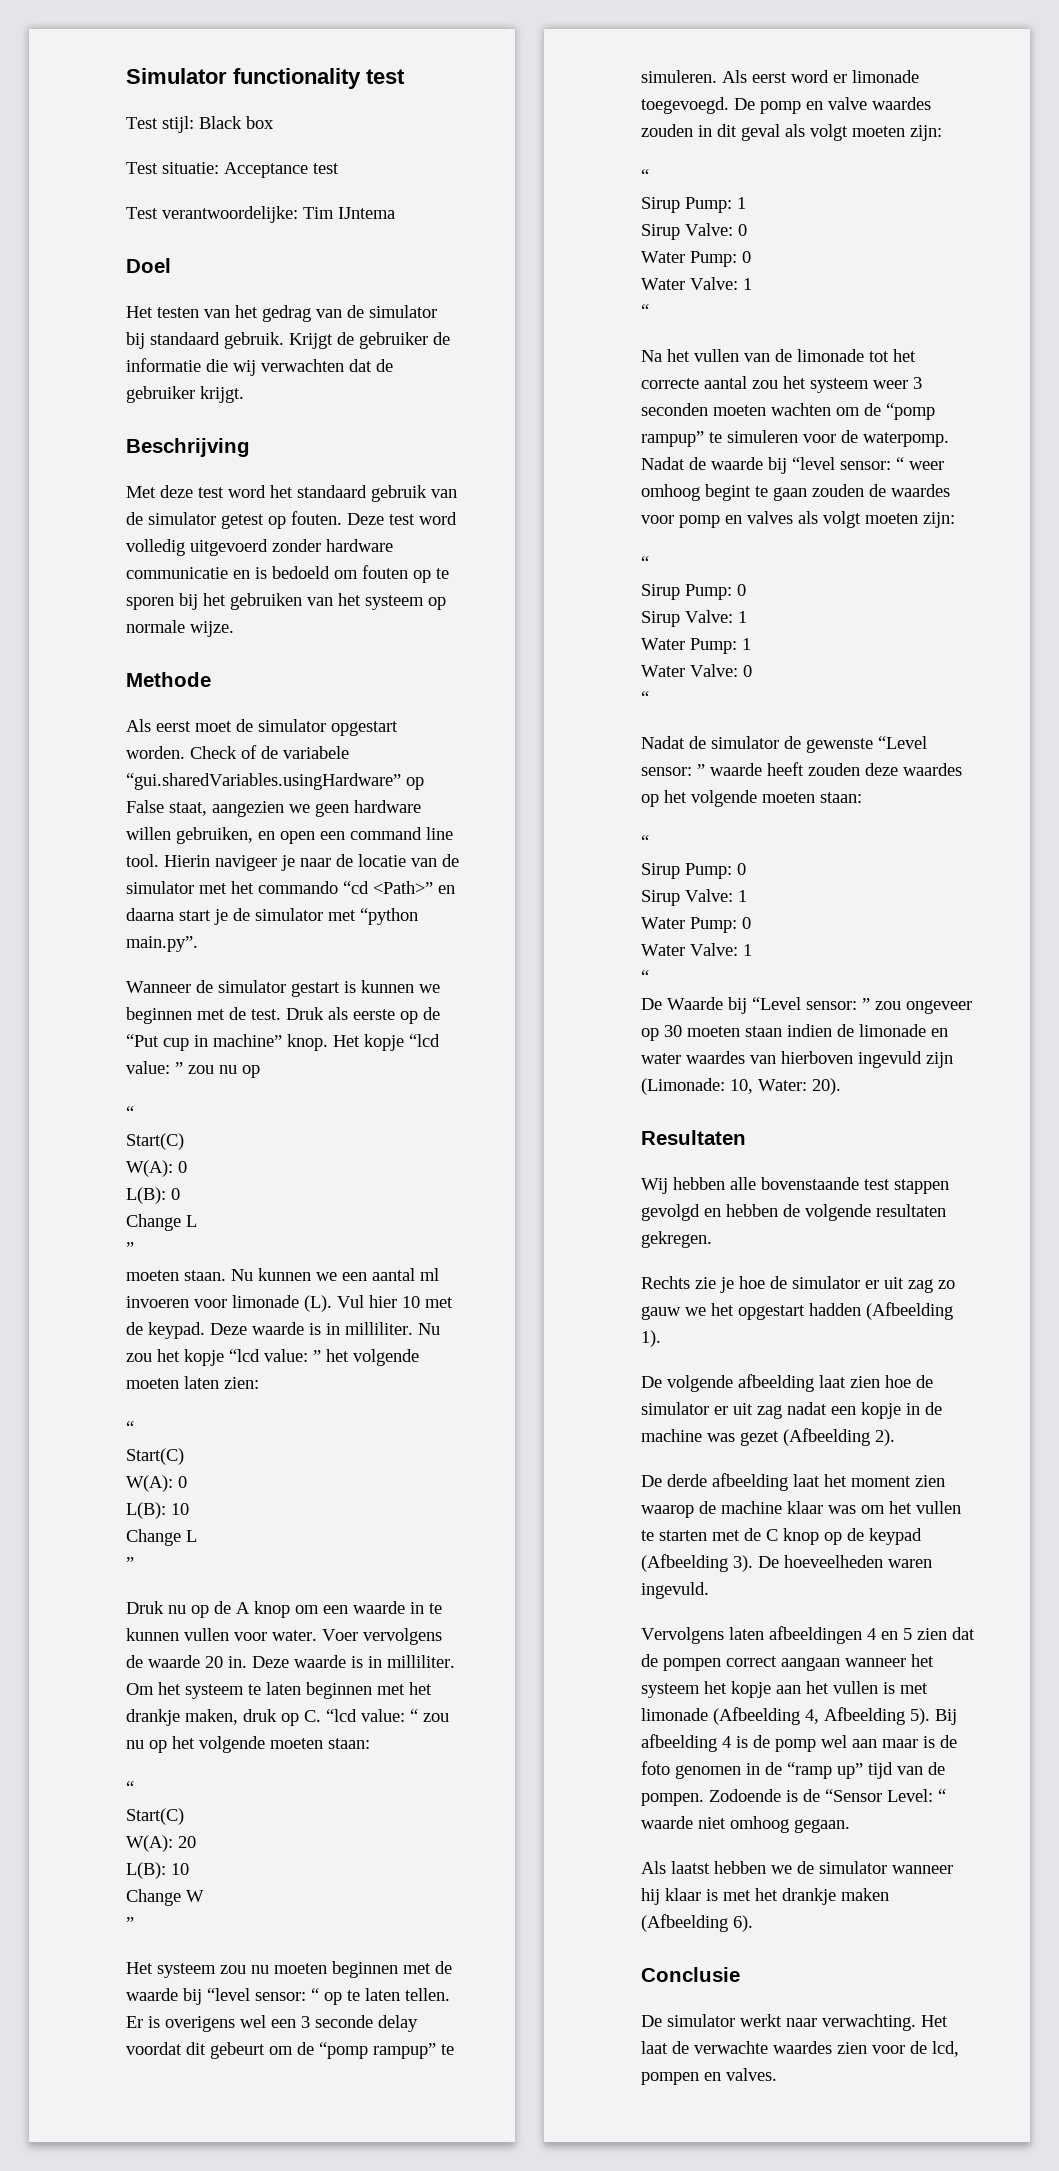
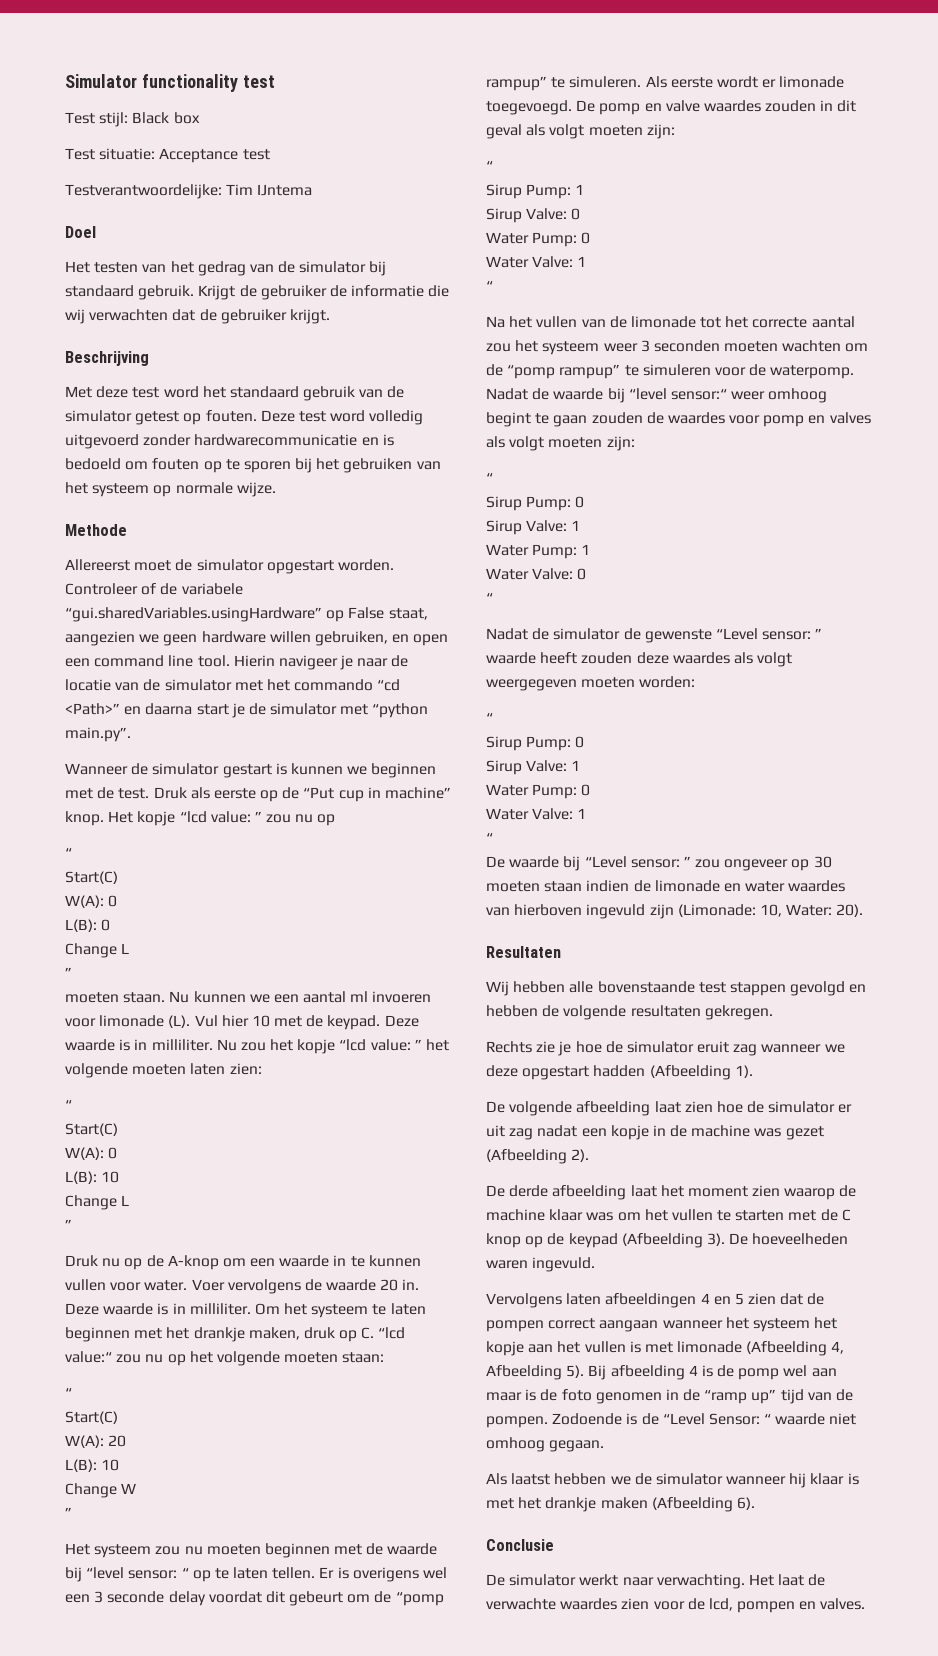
- Test verantwoordelijke: Tim IJntema
+ Testverantwoordelijke: Tim IJntema
- Deze test word volledig uitgevoerd zonder hardware communicatie en is bedoeld om fouten op te sporen bij het gebruiken van het systeem op normale wijze.
+ Deze test word volledig uitgevoerd zonder hardwarecommunicatie en is bedoeld om fouten op te sporen bij het gebruiken van het systeem op normale wijze.
- Als eerst moet de simulator opgestart worden.
+ Allereerst moet de simulator opgestart worden.
- Check of de variabele “gui.sharedVariables.usingHardware” op False staat, aangezien we geen hardware willen gebruiken, en open een command line tool.
+ Controleer of de variabele “gui.sharedVariables.usingHardware” op False staat, aangezien we geen hardware willen gebruiken, en open een command line tool.
- Druk nu op de A knop om een waarde in te kunnen vullen voor water.
+ Druk nu op de A-knop om een waarde in te kunnen vullen voor water.
- Om het systeem te laten beginnen met het drankje maken, druk op C. “lcd value: “ zou nu op het volgende moeten staan:
+ Om het systeem te laten beginnen met het drankje maken, druk op C. “lcd value:“ zou nu op het volgende moeten staan:
- Als eerst word er limonade toegevoegd.
+ Als eerste wordt er limonade toegevoegd.
- Nadat de waarde bij “level sensor: “ weer omhoog begint te gaan zouden de waardes voor pomp en valves als volgt moeten zijn:
+ Nadat de waarde bij “level sensor:“ weer omhoog begint te gaan zouden de waardes voor pomp en valves als volgt moeten zijn:
- Nadat de simulator de gewenste “Level sensor: ” waarde heeft zouden deze waardes op het volgende moeten staan:
+ Nadat de simulator de gewenste “Level sensor: ” waarde heeft zouden deze waardes als volgt weergegeven moeten worden:
- De Waarde bij “Level sensor: ” zou ongeveer op 30 moeten staan indien de limonade en water waardes van hierboven ingevuld zijn (Limonade: 10, Water: 20).
+ De waarde bij “Level sensor: ” zou ongeveer op 30 moeten staan indien de limonade en water waardes van hierboven ingevuld zijn (Limonade: 10, Water: 20).
- Rechts zie je hoe de simulator er uit zag zo gauw we het opgestart hadden (Afbeelding 1).
+ Rechts zie je hoe de simulator eruit zag wanneer we deze opgestart hadden (Afbeelding 1).
- Zodoende is de “Sensor Level: “ waarde niet omhoog gegaan.
+ Zodoende is de “Level Sensor: “ waarde niet omhoog gegaan.

